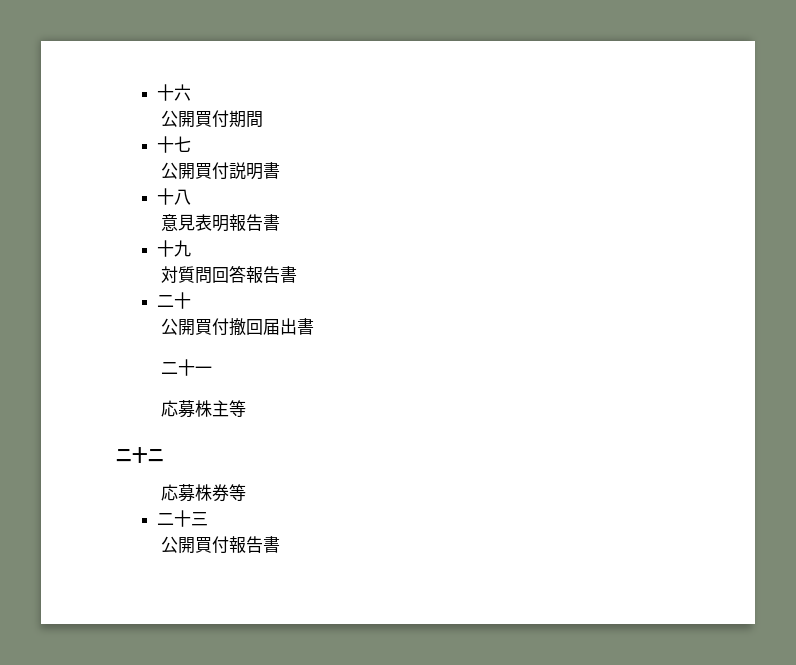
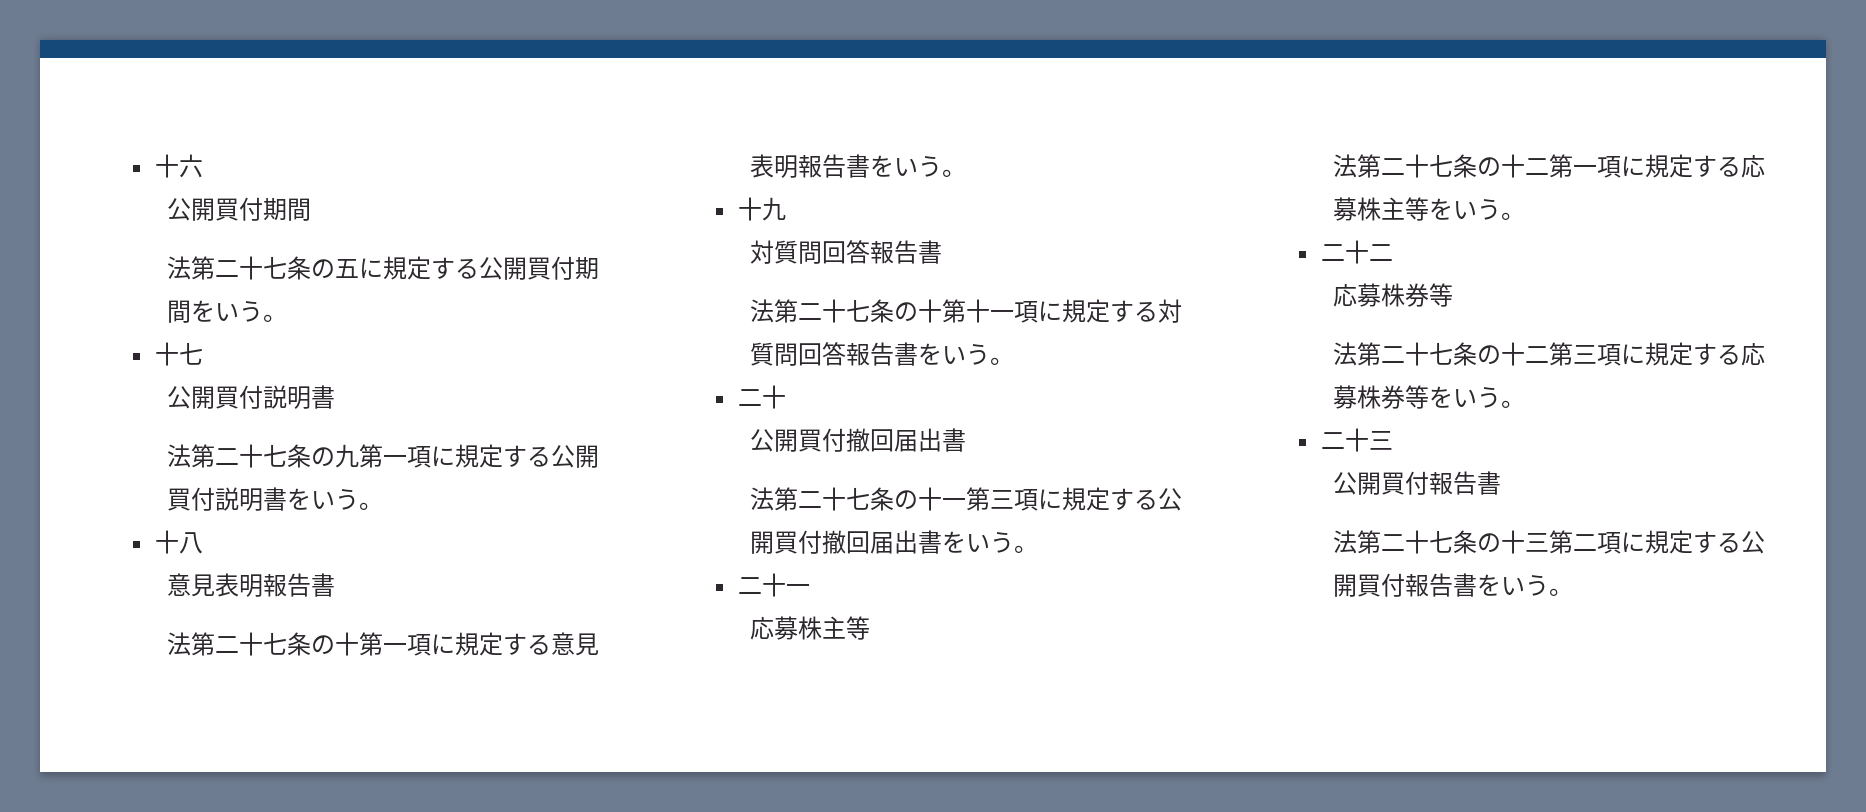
+ 法第二十七条の五に規定する公開買付期間をいう。
+ 法第二十七条の九第一項に規定する公開買付説明書をいう。
+ 法第二十七条の十第一項に規定する意見表明報告書をいう。
+ 法第二十七条の十第十一項に規定する対質問回答報告書をいう。
+ 法第二十七条の十一第三項に規定する公開買付撤回届出書をいう。
  二十一
  応募株主等
+ 法第二十七条の十二第一項に規定する応募株主等をいう。
  二十二
  応募株券等
+ 法第二十七条の十二第三項に規定する応募株券等をいう。
+ 法第二十七条の十三第二項に規定する公開買付報告書をいう。

